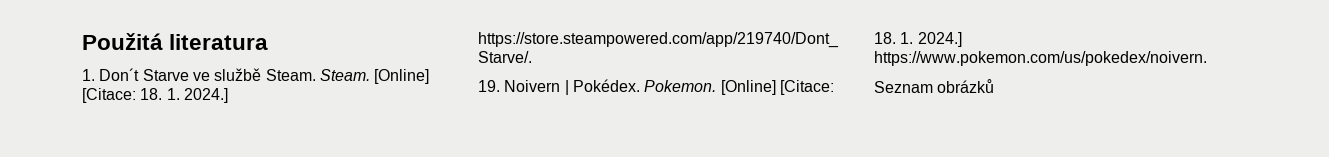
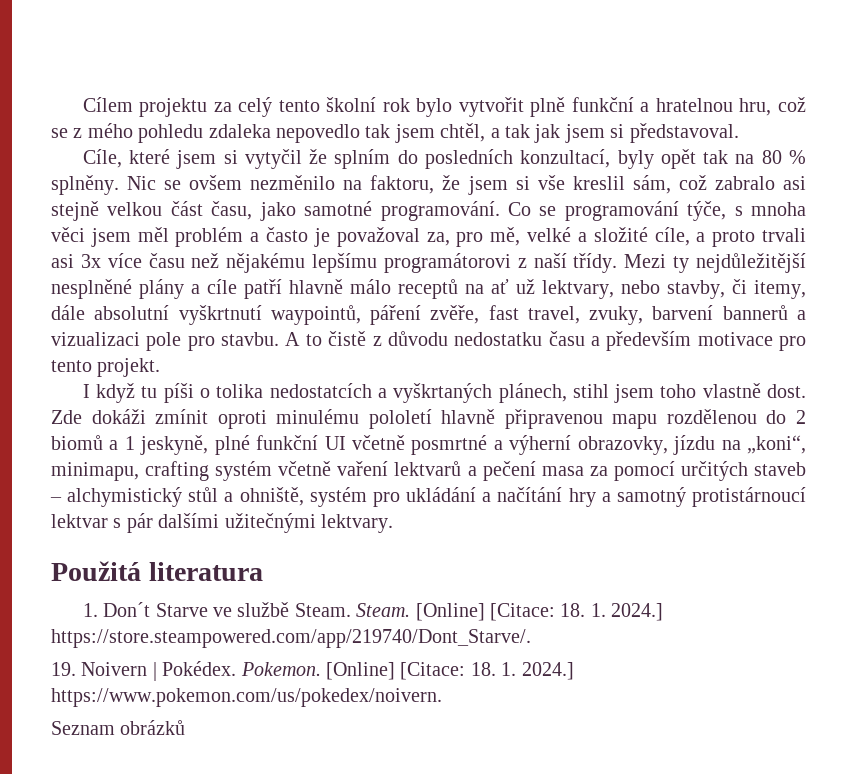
+ Cílem projektu za celý tento školní rok bylo vytvořit plně funkční a hratelnou hru, což se z mého pohledu zdaleka nepovedlo tak jsem chtěl, a tak jak jsem si představoval.
+ Cíle, které jsem si vytyčil že splním do posledních konzultací, byly opět tak na 80 % splněny. Nic se ovšem nezměnilo na faktoru, že jsem si vše kreslil sám, což zabralo asi stejně velkou část času, jako samotné programování. Co se programování týče, s mnoha věci jsem měl problém a často je považoval za, pro mě, velké a složité cíle, a proto trvali asi 3x více času než nějakému lepšímu programátorovi z naší třídy. Mezi ty nejdůležitější nesplněné plány a cíle patří hlavně málo receptů na ať už lektvary, nebo stavby, či itemy, dále absolutní vyškrtnutí waypointů, páření zvěře, fast travel, zvuky, barvení bannerů a vizualizaci pole pro stavbu. A to čistě z důvodu nedostatku času a především motivace pro tento projekt.
+ I když tu píši o tolika nedostatcích a vyškrtaných plánech, stihl jsem toho vlastně dost. Zde dokáži zmínit oproti minulému pololetí hlavně připravenou mapu rozdělenou do 2 biomů a 1 jeskyně, plné funkční UI včetně posmrtné a výherní obrazovky, jízdu na „koni“, minimapu, crafting systém včetně vaření lektvarů a pečení masa za pomocí určitých staveb – alchymistický stůl a ohniště, systém pro ukládání a načítání hry a samotný protistárnoucí lektvar s pár dalšími užitečnými lektvary.

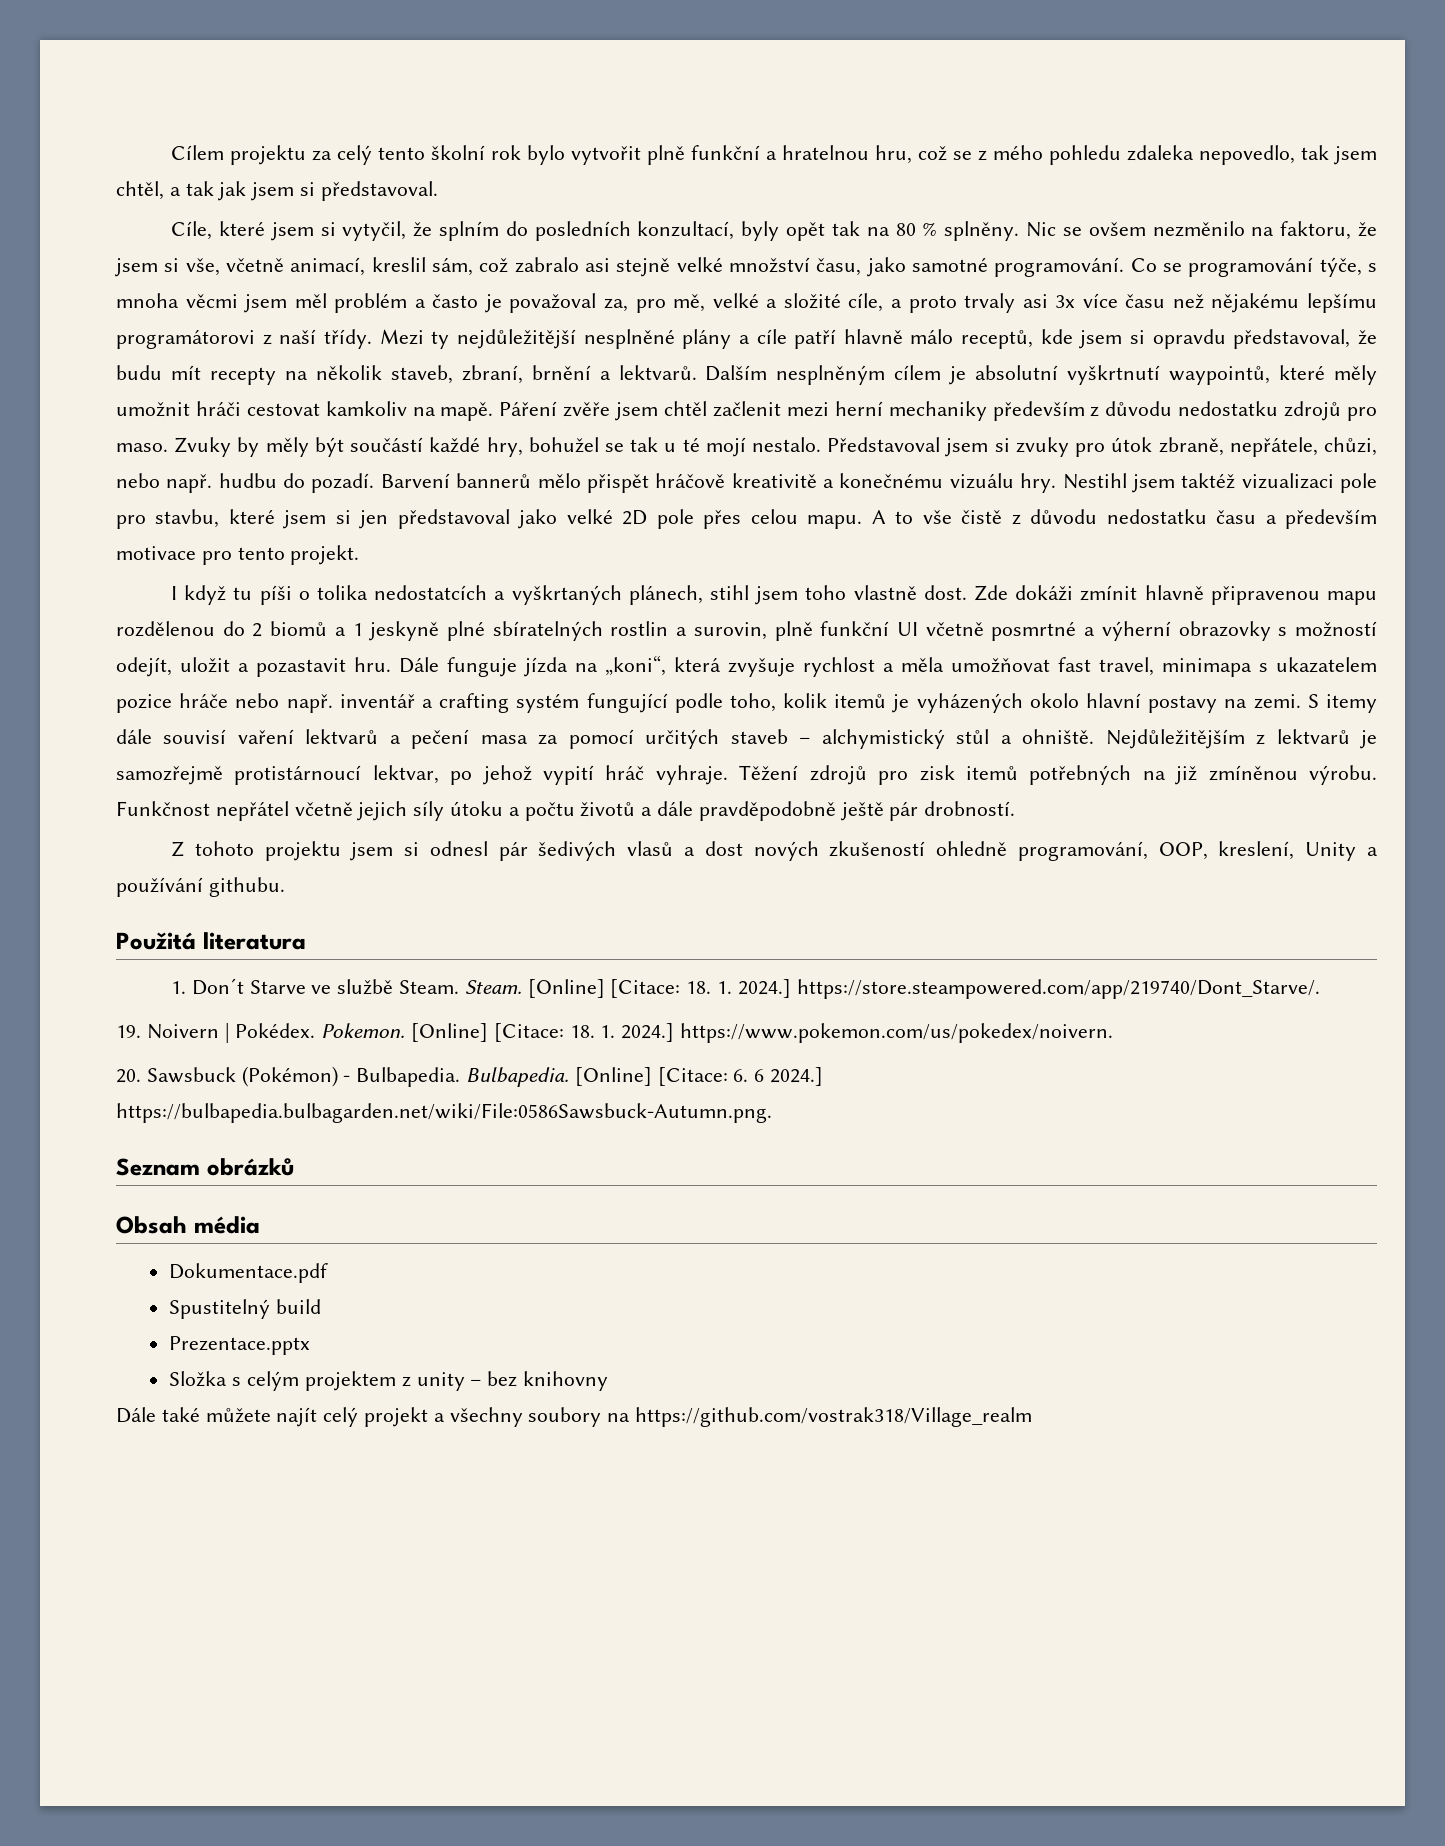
- Cílem projektu za celý tento školní rok bylo vytvořit plně funkční a hratelnou hru, což se z mého pohledu zdaleka nepovedlo tak jsem chtěl, a tak jak jsem si představoval.
+ Cílem projektu za celý tento školní rok bylo vytvořit plně funkční a hratelnou hru, což se z mého pohledu zdaleka nepovedlo, tak jsem chtěl, a tak jak jsem si představoval.
- Cíle, které jsem si vytyčil že splním do posledních konzultací, byly opět tak na 80 % splněny.
+ Cíle, které jsem si vytyčil, že splním do posledních konzultací, byly opět tak na 80 % splněny.
- Nic se ovšem nezměnilo na faktoru, že jsem si vše kreslil sám, což zabralo asi stejně velkou část času, jako samotné programování.
+ Nic se ovšem nezměnilo na faktoru, že jsem si vše, včetně animací, kreslil sám, což zabralo asi stejně velké množství času, jako samotné programování.
- Co se programování týče, s mnoha věci jsem měl problém a často je považoval za, pro mě, velké a složité cíle, a proto trvali asi 3x více času než nějakému lepšímu programátorovi z naší třídy.
+ Co se programování týče, s mnoha věcmi jsem měl problém a často je považoval za, pro mě, velké a složité cíle, a proto trvaly asi 3x více času než nějakému lepšímu programátorovi z naší třídy.
- Mezi ty nejdůležitější nesplněné plány a cíle patří hlavně málo receptů na ať už lektvary, nebo stavby, či itemy, dále absolutní vyškrtnutí waypointů, páření zvěře, fast travel, zvuky, barvení bannerů a vizualizaci pole pro stavbu.
+ Mezi ty nejdůležitější nesplněné plány a cíle patří hlavně málo receptů, kde jsem si opravdu představoval, že budu mít recepty na několik staveb, zbraní, brnění a lektvarů. Dalším nesplněným cílem je absolutní vyškrtnutí waypointů, které měly umožnit hráči cestovat kamkoliv na mapě. Páření zvěře jsem chtěl začlenit mezi herní mechaniky především z důvodu nedostatku zdrojů pro maso. Zvuky by měly být součástí každé hry, bohužel se tak u té mojí nestalo. Představoval jsem si zvuky pro útok zbraně, nepřátele, chůzi, nebo např. hudbu do pozadí. Barvení bannerů mělo přispět hráčově kreativitě a konečnému vizuálu hry. Nestihl jsem taktéž vizualizaci pole pro stavbu, které jsem si jen představoval jako velké 2D pole přes celou mapu.
- A to čistě z důvodu nedostatku času a především motivace pro tento projekt.
+ A to vše čistě z důvodu nedostatku času a především motivace pro tento projekt.
- Zde dokáži zmínit oproti minulému pololetí hlavně připravenou mapu rozdělenou do 2 biomů a 1 jeskyně, plné funkční UI včetně posmrtné a výherní obrazovky, jízdu na „koni“, minimapu, crafting systém včetně vaření lektvarů a pečení masa za pomocí určitých staveb – alchymistický stůl a ohniště, systém pro ukládání a načítání hry a samotný protistárnoucí lektvar s pár dalšími užitečnými lektvary.
+ Zde dokáži zmínit hlavně připravenou mapu rozdělenou do 2 biomů a 1 jeskyně plné sbíratelných rostlin a surovin, plně funkční UI včetně posmrtné a výherní obrazovky s možností odejít, uložit a pozastavit hru. Dále funguje jízda na „koni“, která zvyšuje rychlost a měla umožňovat fast travel, minimapa s ukazatelem pozice hráče nebo např. inventář a crafting systém fungující podle toho, kolik itemů je vyházených okolo hlavní postavy na zemi. S itemy dále souvisí vaření lektvarů a pečení masa za pomocí určitých staveb – alchymistický stůl a ohniště. Nejdůležitějším z lektvarů je samozřejmě protistárnoucí lektvar, po jehož vypití hráč vyhraje. Těžení zdrojů pro zisk itemů potřebných na již zmíněnou výrobu. Funkčnost nepřátel včetně jejich síly útoku a počtu životů a dále pravděpodobně ještě pár drobností.
+ Z tohoto projektu jsem si odnesl pár šedivých vlasů a dost nových zkušeností ohledně programování, OOP, kreslení, Unity a používání githubu.
+ 20. Sawsbuck (Pokémon) - Bulbapedia. Bulbapedia. [Online] [Citace: 6. 6 2024.] https://bulbapedia.bulbagarden.net/wiki/File:0586Sawsbuck-Autumn.png.
  Seznam obrázků
+ Obsah média
+ Dokumentace.pdf
+ Spustitelný build
+ Prezentace.pptx
+ Složka s celým projektem z unity – bez knihovny
+ Dále také můžete najít celý projekt a všechny soubory na https://github.com/vostrak318/Village_realm

